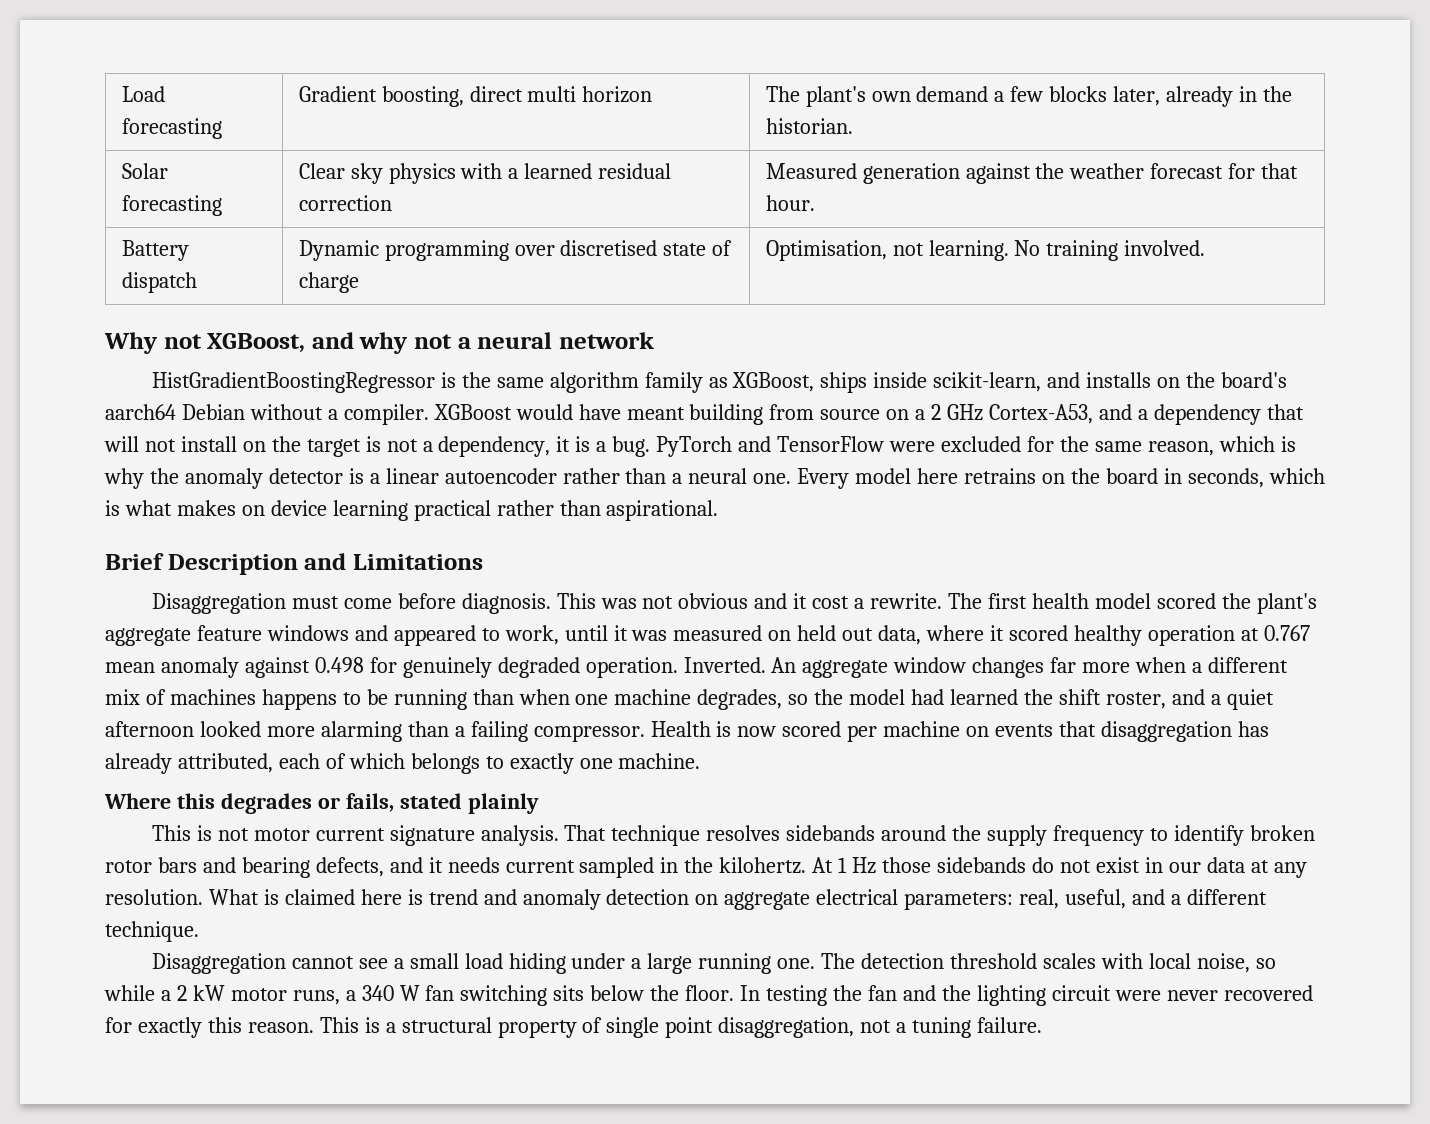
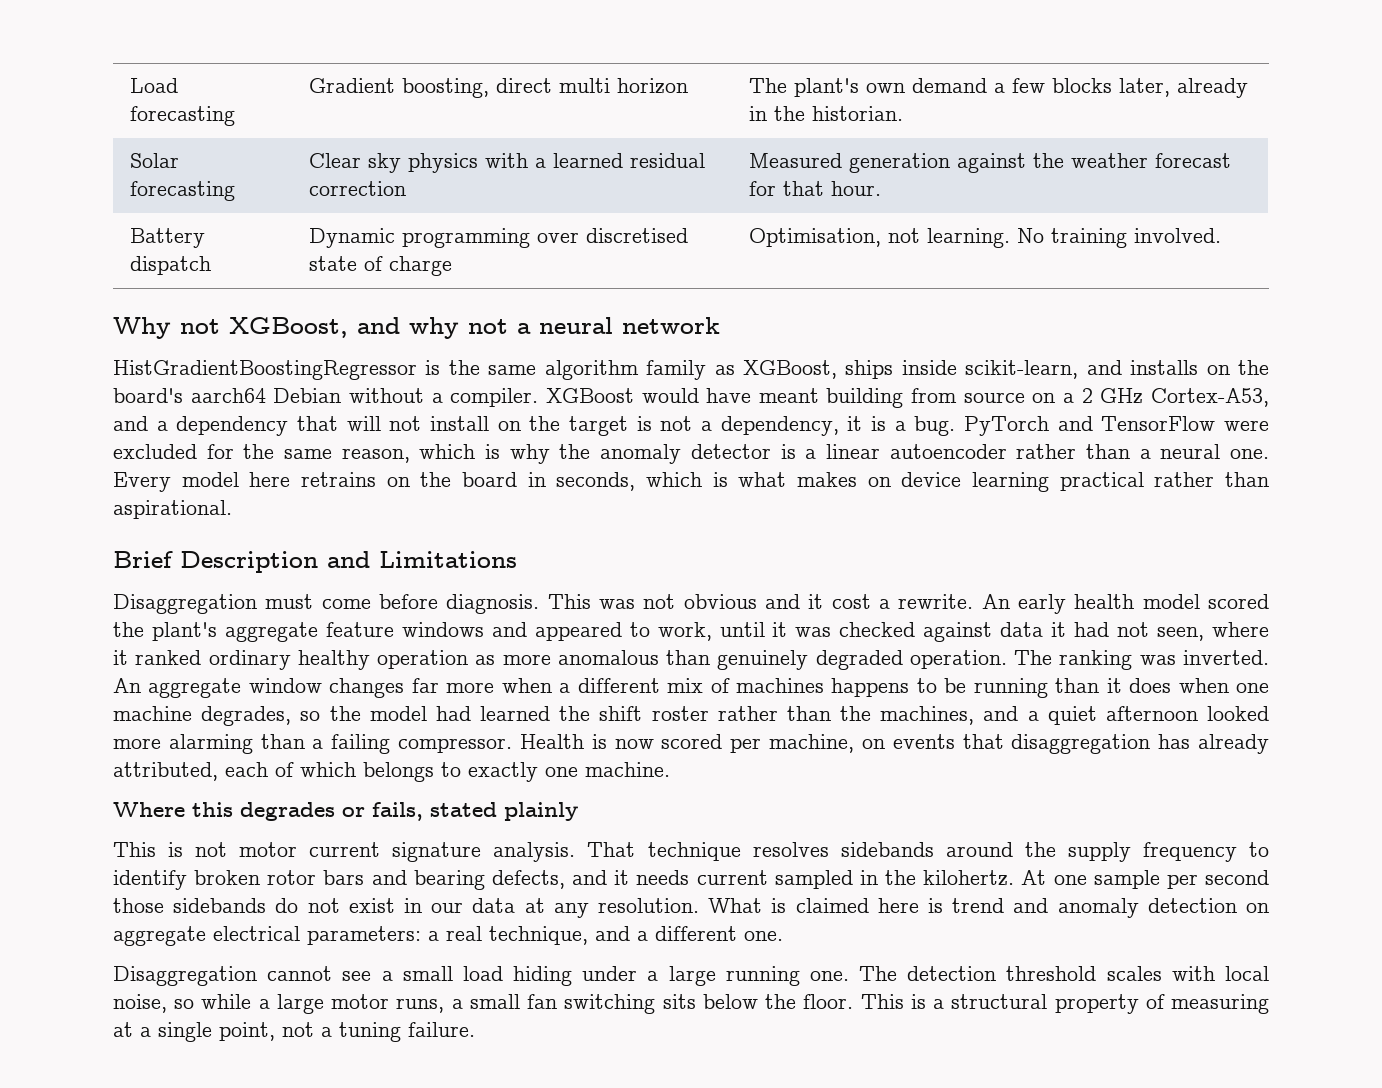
- The first health model scored the plant's aggregate feature windows and appeared to work, until it was measured on held out data, where it scored healthy operation at 0.767 mean anomaly against 0.498 for genuinely degraded operation. Inverted.
+ An early health model scored the plant's aggregate feature windows and appeared to work, until it was checked against data it had not seen, where it ranked ordinary healthy operation as more anomalous than genuinely degraded operation. The ranking was inverted.
- An aggregate window changes far more when a different mix of machines happens to be running than when one machine degrades, so the model had learned the shift roster, and a quiet afternoon looked more alarming than a failing compressor.
+ An aggregate window changes far more when a different mix of machines happens to be running than it does when one machine degrades, so the model had learned the shift roster rather than the machines, and a quiet afternoon looked more alarming than a failing compressor.
- Health is now scored per machine on events that disaggregation has already attributed, each of which belongs to exactly one machine.
+ Health is now scored per machine, on events that disaggregation has already attributed, each of which belongs to exactly one machine.
- At 1 Hz those sidebands do not exist in our data at any resolution.
+ At one sample per second those sidebands do not exist in our data at any resolution.
- What is claimed here is trend and anomaly detection on aggregate electrical parameters: real, useful, and a different technique.
+ What is claimed here is trend and anomaly detection on aggregate electrical parameters: a real technique, and a different one.
- The detection threshold scales with local noise, so while a 2 kW motor runs, a 340 W fan switching sits below the floor.
+ The detection threshold scales with local noise, so while a large motor runs, a small fan switching sits below the floor.
- In testing the fan and the lighting circuit were never recovered for exactly this reason.
- This is a structural property of single point disaggregation, not a tuning failure.
+ This is a structural property of measuring at a single point, not a tuning failure.

